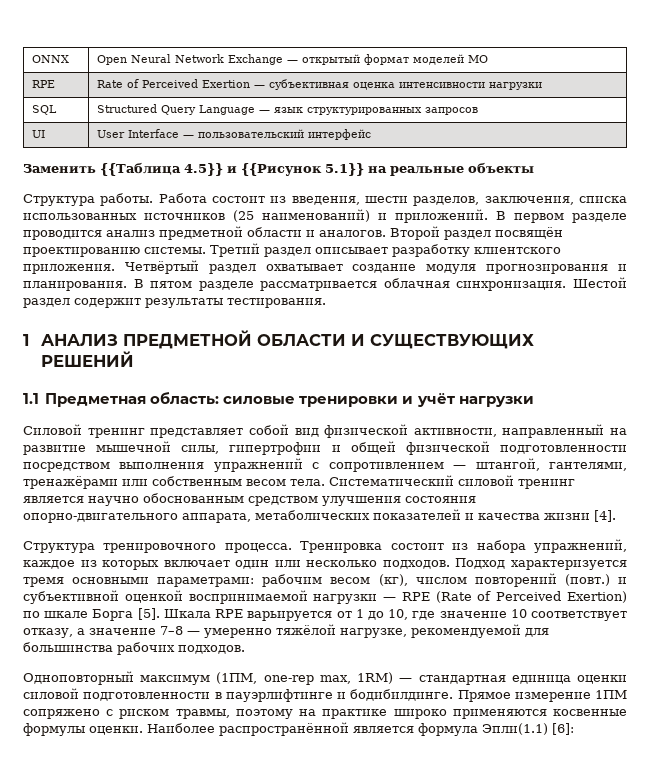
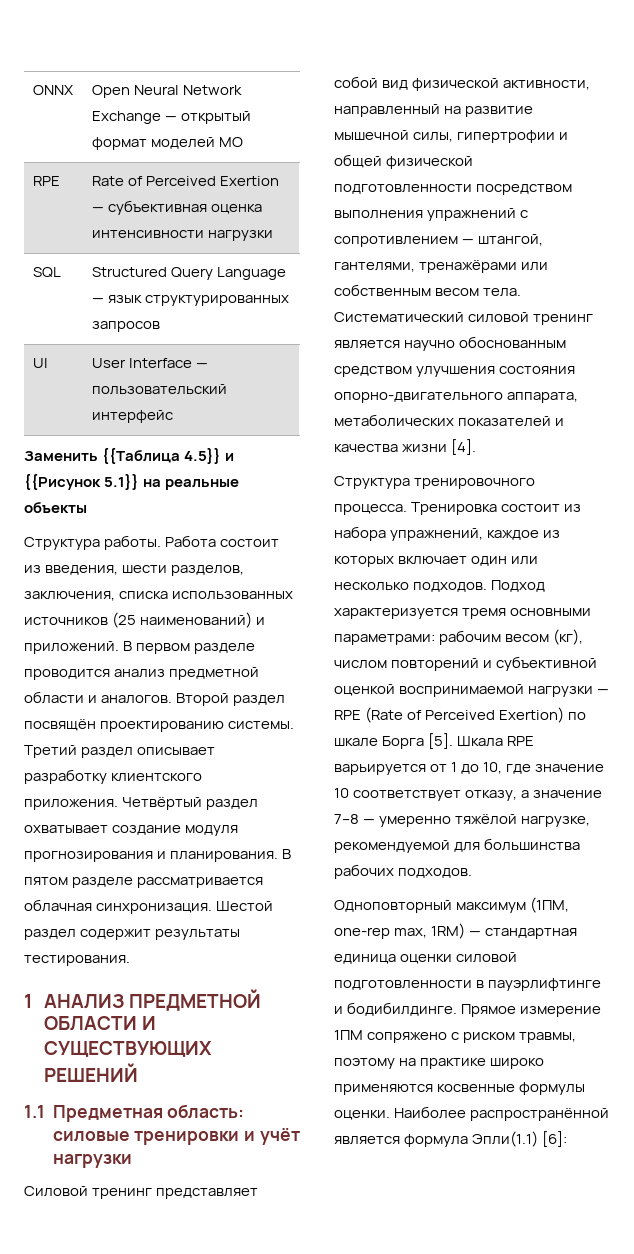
- Подход характеризуется тремя основными параметрами: рабочим весом (кг), числом повторений (повт.) и субъективной оценкой воспринимаемой нагрузки — RPE (Rate of Perceived Exertion) по шкале Борга [5].
+ Подход характеризуется тремя основными параметрами: рабочим весом (кг), числом повторений и субъективной оценкой воспринимаемой нагрузки — RPE (Rate of Perceived Exertion) по шкале Борга [5].

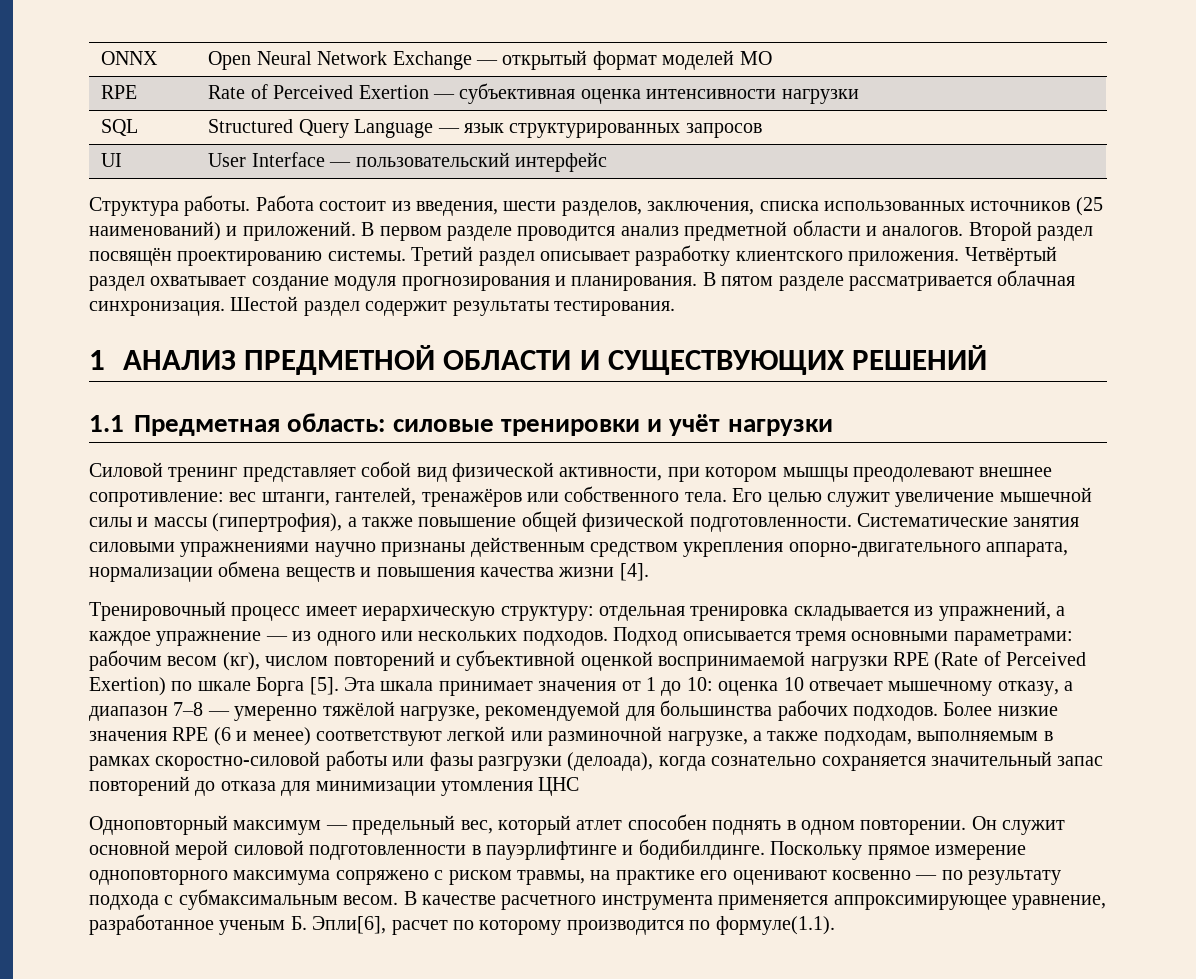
- Заменить {{Таблица 4.5}} и {{Рисунок 5.1}} на реальные объекты
- Силовой тренинг представляет собой вид физической активности, направленный на развитие мышечной силы, гипертрофии и общей физической подготовленности посредством выполнения упражнений с сопротивлением — штангой, гантелями, тренажёрами или собственным весом тела. Систематический силовой тренинг является научно обоснованным средством улучшения состояния опорно-двигательного аппарата, метаболических показателей и качества жизни [4].
- Структура тренировочного процесса. Тренировка состоит из набора упражнений, каждое из которых включает один или несколько подходов.
+ Силовой тренинг представляет собой вид физической активности, при котором мышцы преодолевают внешнее сопротивление: вес штанги, гантелей, тренажёров или собственного тела. Его целью служит увеличение мышечной силы и массы (гипертрофия), а также повышение общей физической подготовленности. Систематические занятия силовыми упражнениями научно признаны действенным средством укрепления опорно-двигательного аппарата, нормализации обмена веществ и повышения качества жизни [4].
+ Тренировочный процесс имеет иерархическую структуру: отдельная тренировка складывается из упражнений, а каждое упражнение — из одного или нескольких подходов.
- Подход характеризуется тремя основными параметрами: рабочим весом (кг), числом повторений и субъективной оценкой воспринимаемой нагрузки — RPE (Rate of Perceived Exertion) по шкале Борга [5].
+ Подход описывается тремя основными параметрами: рабочим весом (кг), числом повторений и субъективной оценкой воспринимаемой нагрузки RPE (Rate of Perceived Exertion) по шкале Борга [5].
- Шкала RPE варьируется от 1 до 10, где значение 10 соответствует отказу, а значение 7–8 — умеренно тяжёлой нагрузке, рекомендуемой для большинства рабочих подходов.
- Одноповторный максимум (1ПМ, one-rep max, 1RM) — стандартная единица оценки силовой подготовленности в пауэрлифтинге и бодибилдинге.
+ Эта шкала принимает значения от 1 до 10: оценка 10 отвечает мышечному отказу, а диапазон 7–8 — умеренно тяжёлой нагрузке, рекомендуемой для большинства рабочих подходов. Более низкие значения RPE (6 и менее) соответствуют легкой или разминочной нагрузке, а также подходам, выполняемым в рамках скоростно-силовой работы или фазы разгрузки (делоада), когда сознательно сохраняется значительный запас повторений до отказа для минимизации утомления ЦНС
+ Одноповторный максимум — предельный вес, который атлет способен поднять в одном повторении. Он служит основной мерой силовой подготовленности в пауэрлифтинге и бодибилдинге.
- Прямое измерение 1ПМ сопряжено с риском травмы, поэтому на практике широко применяются косвенные формулы оценки. Наиболее распространённой является формула Эпли(1.1) [6]:
+ Поскольку прямое измерение одноповторного максимума сопряжено с риском травмы, на практике его оценивают косвенно — по результату подхода с субмаксимальным весом. В качестве расчетного инструмента применяется аппроксимирующее уравнение, разработанное ученым Б. Эпли[6], расчет по которому производится по формуле(1.1).

